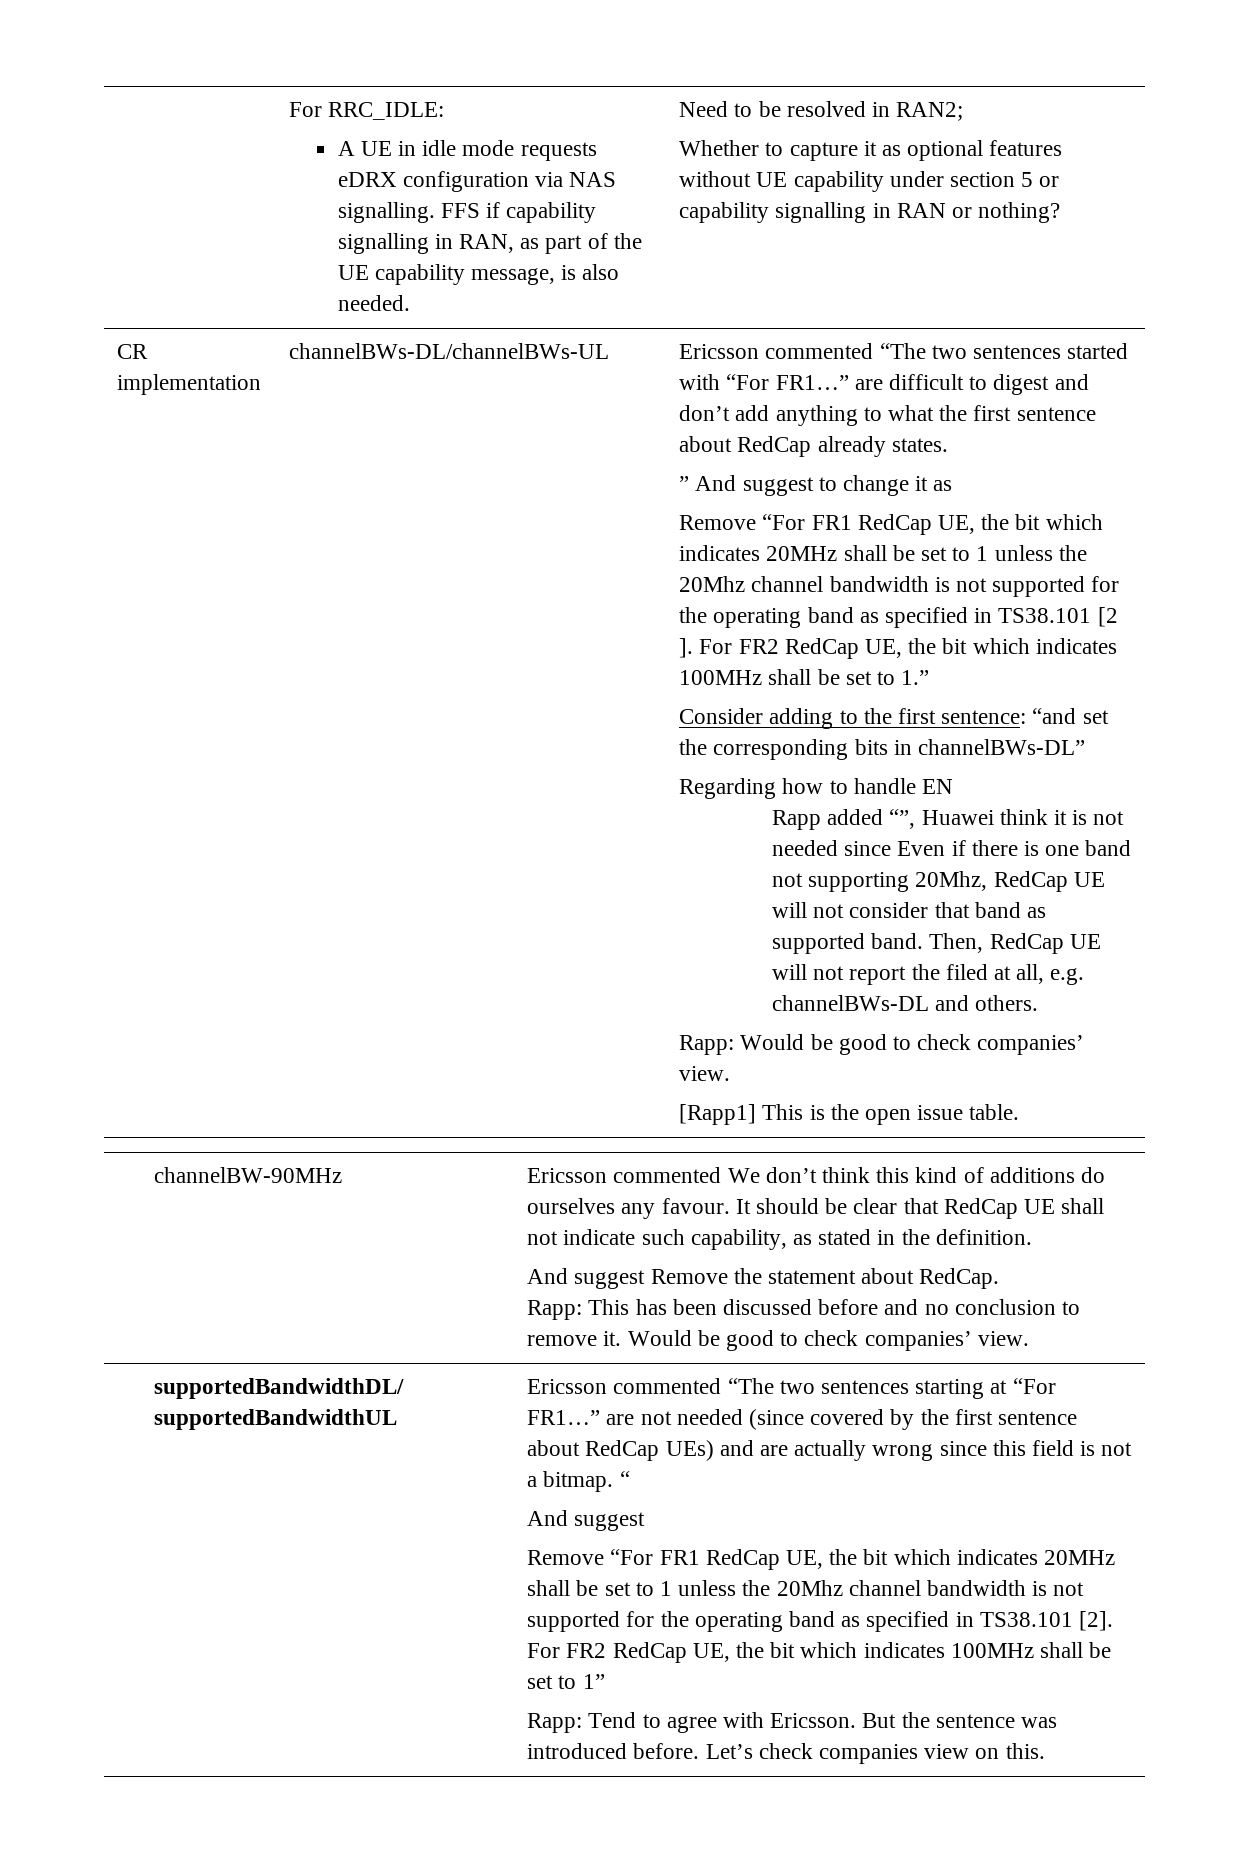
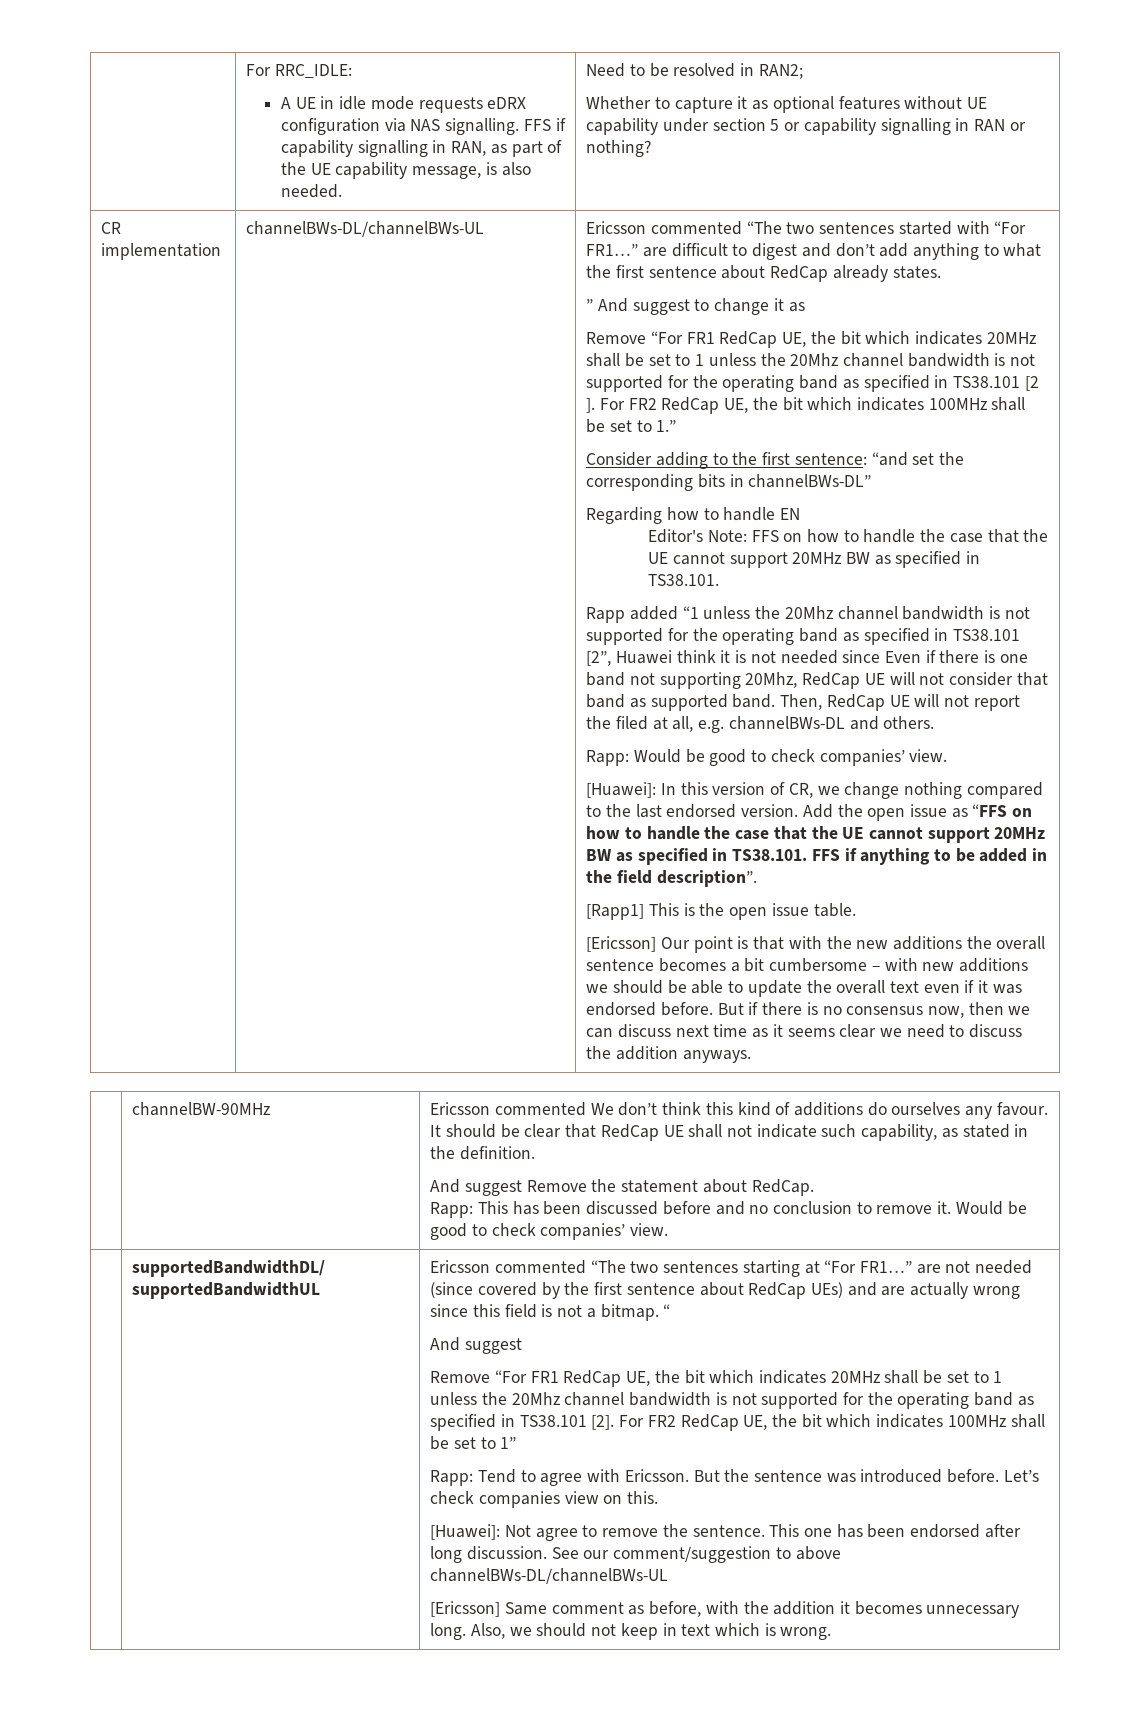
- Rapp added “”, Huawei think it is not needed since Even if there is one band not supporting 20Mhz, RedCap UE will not consider that band as supported band.
+ Editor's Note: FFS on how to handle the case that the UE cannot support 20MHz BW as specified in TS38.101.
+ Rapp added “1 unless the 20Mhz channel bandwidth is not supported for the operating band as specified in TS38.101 [2”, Huawei think it is not needed since Even if there is one band not supporting 20Mhz, RedCap UE will not consider that band as supported band.
+ [Huawei]: In this version of CR, we change nothing compared to the last endorsed version. Add the open issue as “FFS on how to handle the case that the UE cannot support 20MHz BW as specified in TS38.101. FFS if anything to be added in the field description”.
+ [Ericsson] Our point is that with the new additions the overall sentence becomes a bit cumbersome – with new additions we should be able to update the overall text even if it was endorsed before. But if there is no consensus now, then we can discuss next time as it seems clear we need to discuss the addition anyways.
+ [Huawei]: Not agree to remove the sentence. This one has been endorsed after long discussion. See our comment/suggestion to above channelBWs-DL/channelBWs-UL
+ [Ericsson] Same comment as before, with the addition it becomes unnecessary long. Also, we should not keep in text which is wrong.

